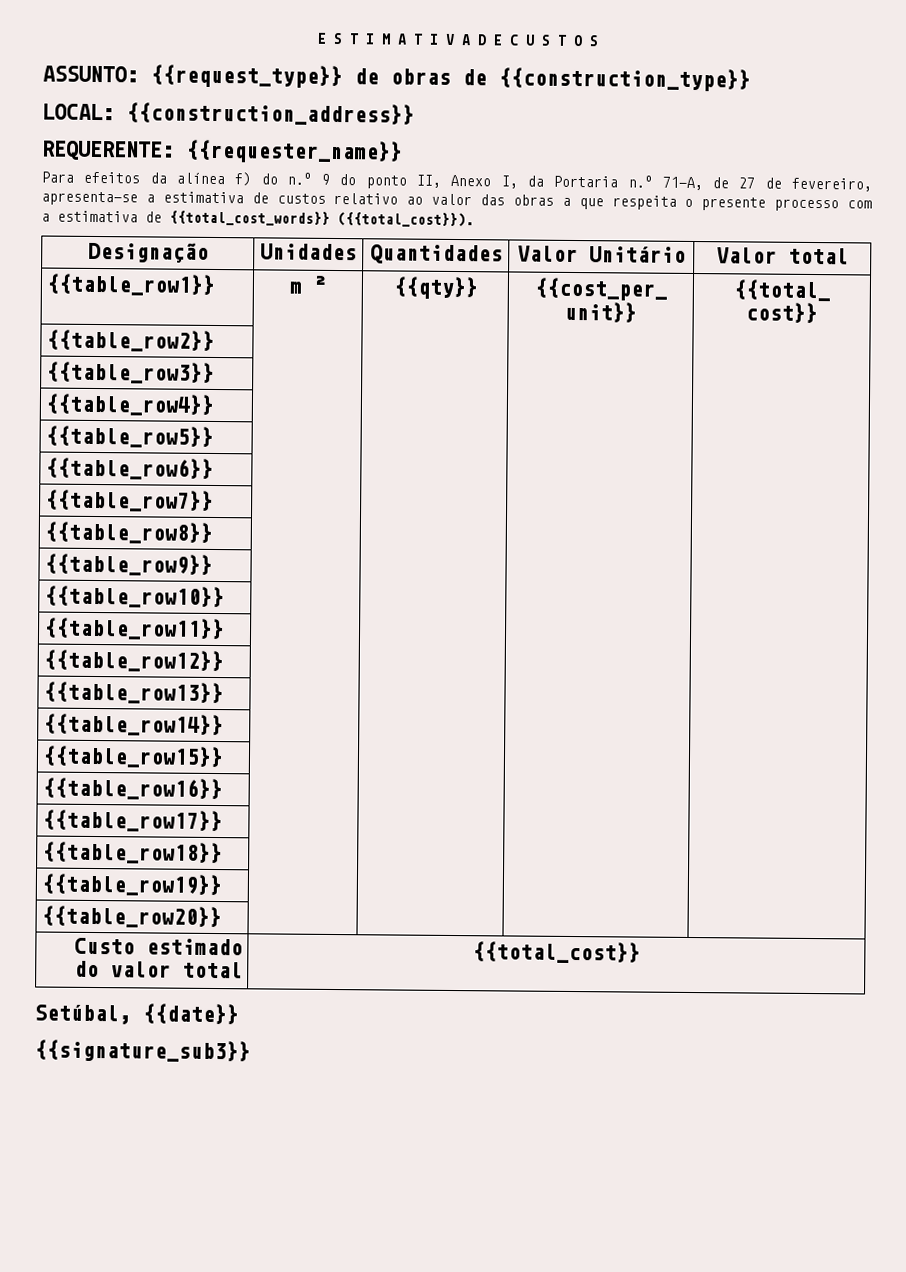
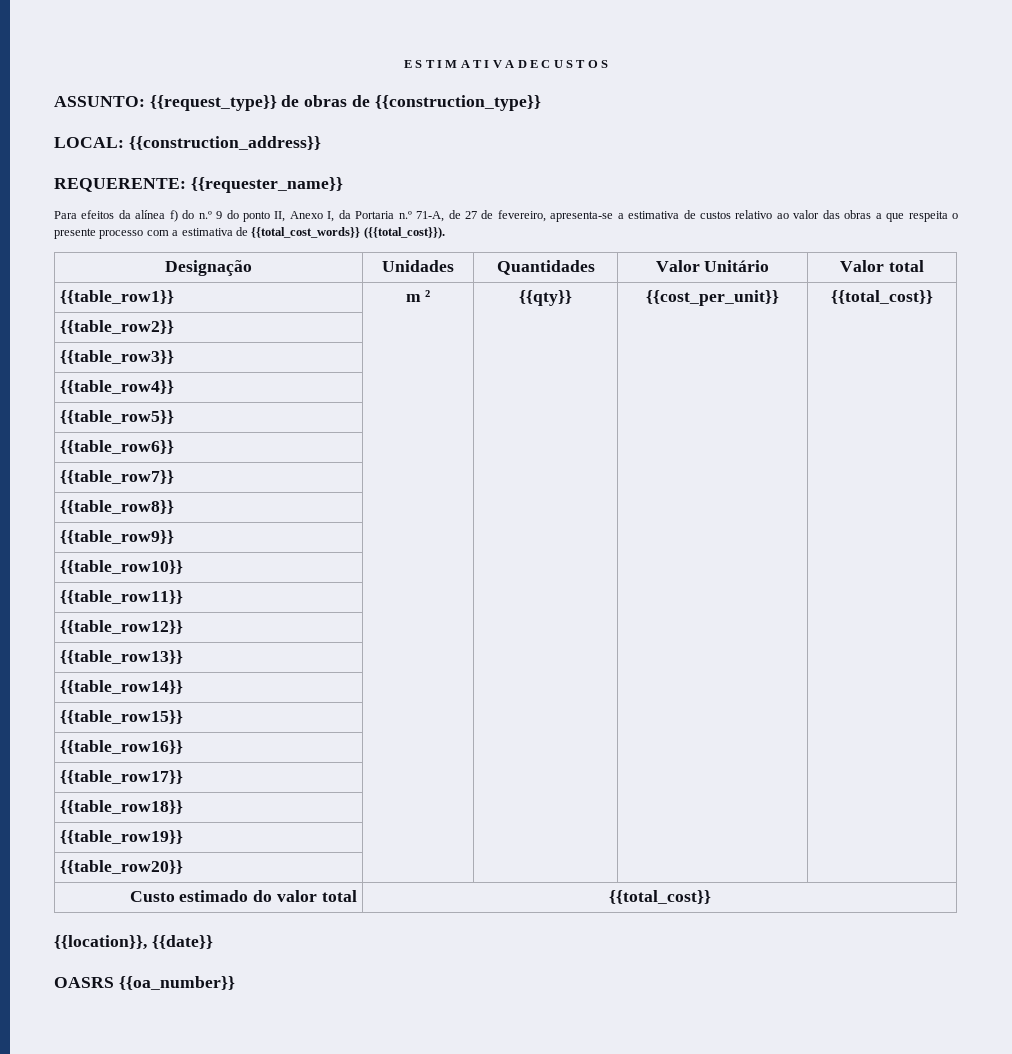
- Setúbal, {{date}}
+ {{location}}, {{date}}
- {{signature_sub3}}
+ OASRS {{oa_number}}

